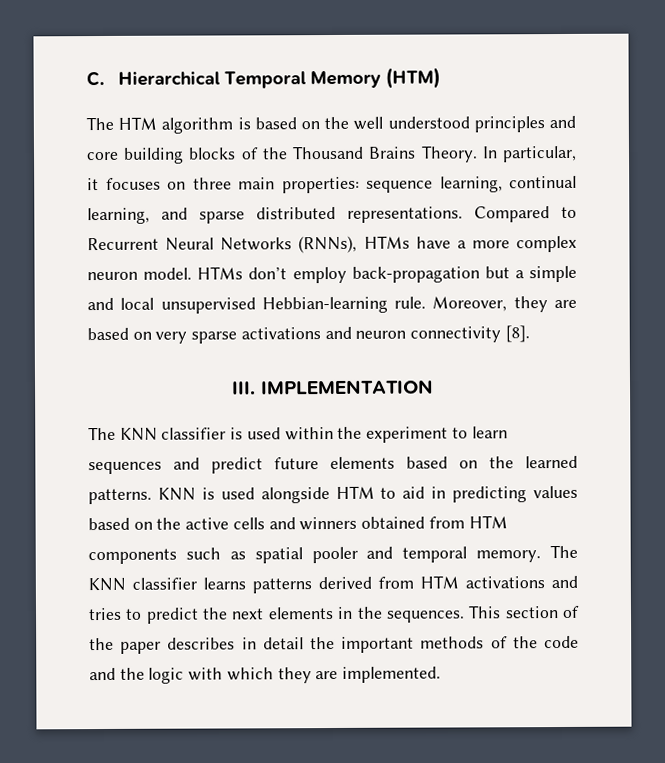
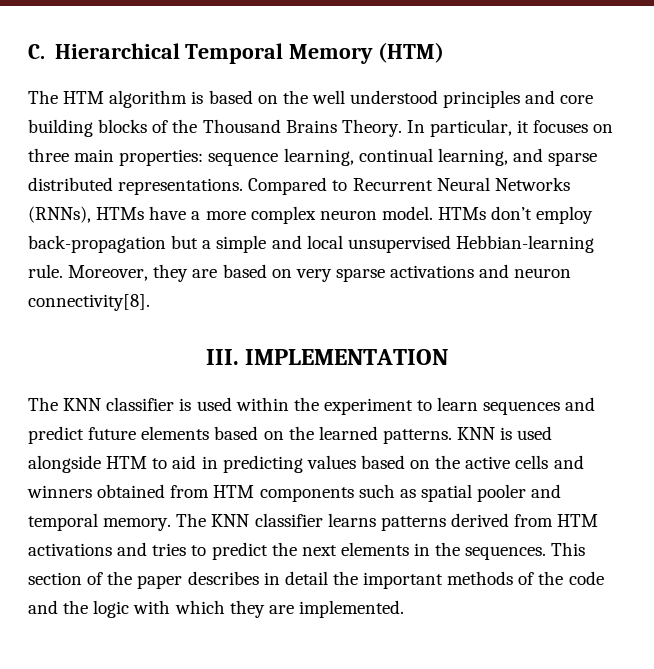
- Moreover, they are based on very sparse activations and neuron connectivity [8].
+ Moreover, they are based on very sparse activations and neuron connectivity[8].

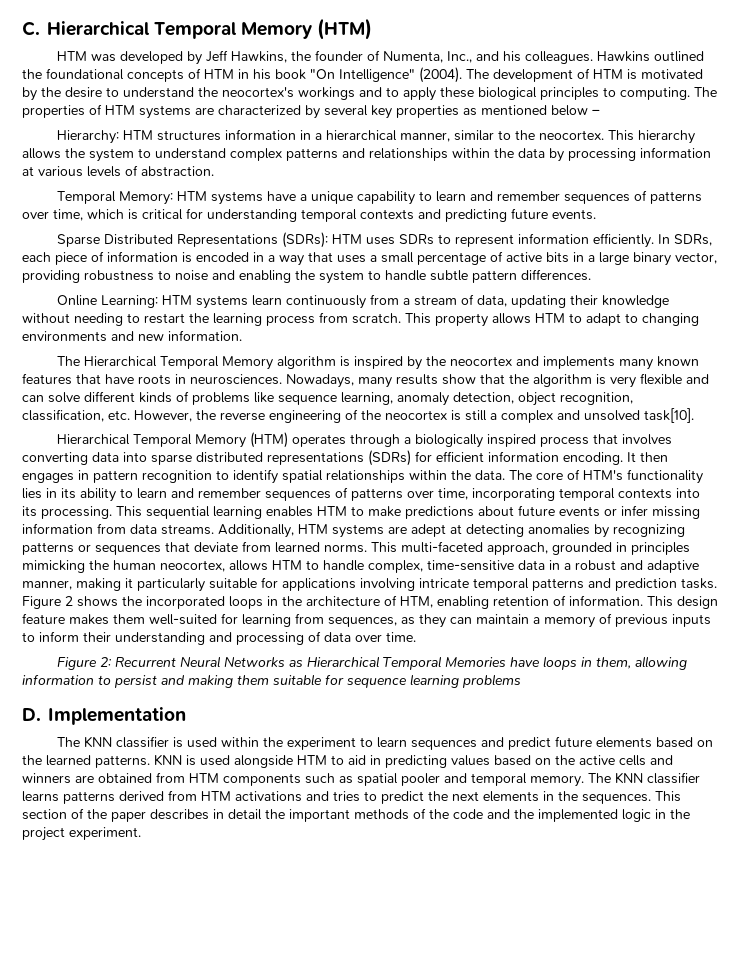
- The HTM algorithm is based on the well understood principles and core building blocks of the Thousand Brains Theory. In particular, it focuses on three main properties: sequence learning, continual learning, and sparse distributed representations. Compared to Recurrent Neural Networks (RNNs), HTMs have a more complex neuron model. HTMs don’t employ back-propagation but a simple and local unsupervised Hebbian-learning rule. Moreover, they are based on very sparse activations and neuron connectivity[8].
- III. IMPLEMENTATION
+ HTM was developed by Jeff Hawkins, the founder of Numenta, Inc., and his colleagues. Hawkins outlined the foundational concepts of HTM in his book "On Intelligence" (2004). The development of HTM is motivated by the desire to understand the neocortex's workings and to apply these biological principles to computing. The properties of HTM systems are characterized by several key properties as mentioned below –
+ Hierarchy: HTM structures information in a hierarchical manner, similar to the neocortex. This hierarchy allows the system to understand complex patterns and relationships within the data by processing information at various levels of abstraction.
+ Temporal Memory: HTM systems have a unique capability to learn and remember sequences of patterns over time, which is critical for understanding temporal contexts and predicting future events.
+ Sparse Distributed Representations (SDRs): HTM uses SDRs to represent information efficiently. In SDRs, each piece of information is encoded in a way that uses a small percentage of active bits in a large binary vector, providing robustness to noise and enabling the system to handle subtle pattern differences.
+ Online Learning: HTM systems learn continuously from a stream of data, updating their knowledge without needing to restart the learning process from scratch. This property allows HTM to adapt to changing environments and new information.
+ The Hierarchical Temporal Memory algorithm is inspired by the neocortex and implements many known features that have roots in neurosciences. Nowadays, many results show that the algorithm is very flexible and can solve different kinds of problems like sequence learning, anomaly detection, object recognition, classification, etc. However, the reverse engineering of the neocortex is still a complex and unsolved task[10].
+ Hierarchical Temporal Memory (HTM) operates through a biologically inspired process that involves converting data into sparse distributed representations (SDRs) for efficient information encoding. It then engages in pattern recognition to identify spatial relationships within the data. The core of HTM's functionality lies in its ability to learn and remember sequences of patterns over time, incorporating temporal contexts into its processing. This sequential learning enables HTM to make predictions about future events or infer missing information from data streams. Additionally, HTM systems are adept at detecting anomalies by recognizing patterns or sequences that deviate from learned norms. This multi-faceted approach, grounded in principles mimicking the human neocortex, allows HTM to handle complex, time-sensitive data in a robust and adaptive manner, making it particularly suitable for applications involving intricate temporal patterns and prediction tasks. Figure 2 shows the incorporated loops in the architecture of HTM, enabling retention of information. This design feature makes them well-suited for learning from sequences, as they can maintain a memory of previous inputs to inform their understanding and processing of data over time.
+ Figure 2: Recurrent Neural Networks as Hierarchical Temporal Memories have loops in them, allowing information to persist and making them suitable for sequence learning problems
+ D. Implementation
- KNN is used alongside HTM to aid in predicting values based on the active cells and winners obtained from HTM components such as spatial pooler and temporal memory.
+ KNN is used alongside HTM to aid in predicting values based on the active cells and winners are obtained from HTM components such as spatial pooler and temporal memory.
- This section of the paper describes in detail the important methods of the code and the logic with which they are implemented.
+ This section of the paper describes in detail the important methods of the code and the implemented logic in the project experiment.

